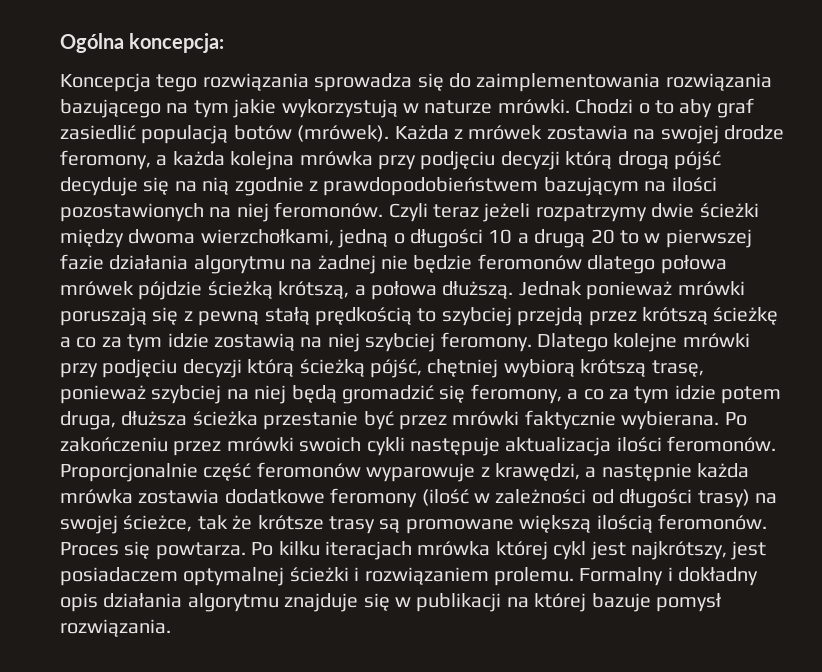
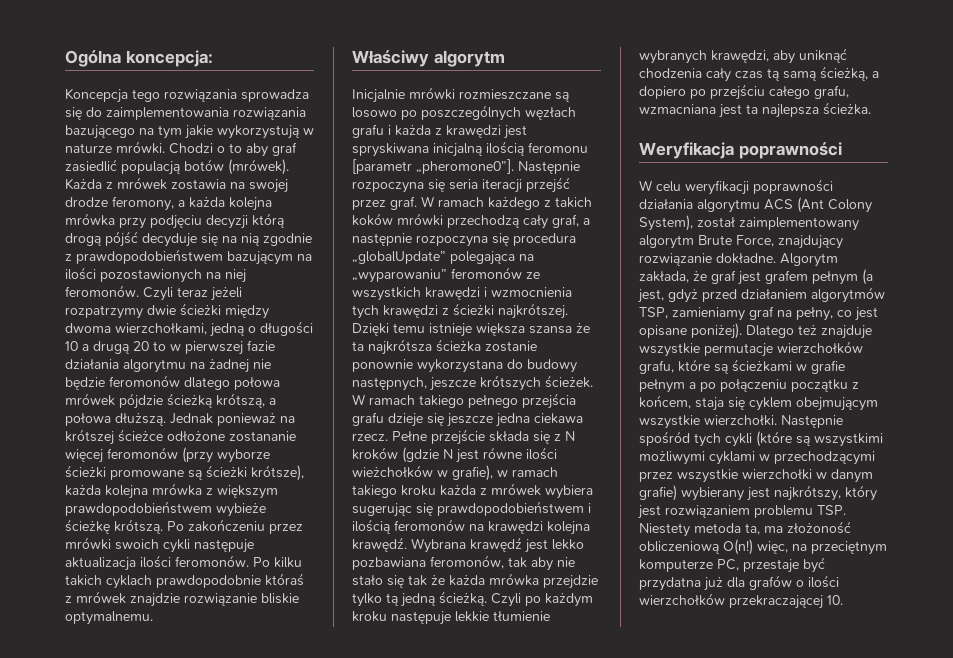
- Jednak ponieważ mrówki poruszają się z pewną stałą prędkością to szybciej przejdą przez krótszą ścieżkę a co za tym idzie zostawią na niej szybciej feromony. Dlatego kolejne mrówki przy podjęciu decyzji którą ścieżką pójść, chętniej wybiorą krótszą trasę, ponieważ szybciej na niej będą gromadzić się feromony, a co za tym idzie potem druga, dłuższa ścieżka przestanie być przez mrówki faktycznie wybierana.
+ Jednak ponieważ na krótszej ścieżce odłożone zostananie więcej feromonów (przy wyborze ścieżki promowane są ścieżki krótsze), każda kolejna mrówka z większym prawdopodobieństwem wybieże ścieżkę krótszą.
- Proporcjonalnie część feromonów wyparowuje z krawędzi, a następnie każda mrówka zostawia dodatkowe feromony (ilość w zależności od długości trasy) na swojej ścieżce, tak że krótsze trasy są promowane większą ilością feromonów. Proces się powtarza. Po kilku iteracjach mrówka której cykl jest najkrótszy, jest posiadaczem optymalnej ścieżki i rozwiązaniem prolemu. Formalny i dokładny opis działania algorytmu znajduje się w publikacji na której bazuje pomysł rozwiązania.
+ Po kilku takich cyklach prawdopodobnie któraś z mrówek znajdzie rozwiązanie bliskie optymalnemu.
+ Właściwy algorytm
+ Inicjalnie mrówki rozmieszczane są losowo po poszczególnych węzłach grafu i każda z krawędzi jest spryskiwana inicjalną ilością feromonu [parametr „pheromone0”]. Następnie rozpoczyna się seria iteracji przejść przez graf. W ramach każdego z takich koków mrówki przechodzą cały graf, a następnie rozpoczyna się procedura „globalUpdate” polegająca na „wyparowaniu” feromonów ze wszystkich krawędzi i wzmocnienia tych krawędzi z ścieżki najkrótszej. Dzięki temu istnieje większa szansa że ta najkrótsza ścieżka zostanie ponownie wykorzystana do budowy następnych, jeszcze krótszych ścieżek. W ramach takiego pełnego przejścia grafu dzieje się jeszcze jedna ciekawa rzecz. Pełne przejście składa się z N kroków (gdzie N jest równe ilości wieżchołków w grafie), w ramach takiego kroku każda z mrówek wybiera sugerując się prawdopodobieństwem i ilością feromonów na krawędzi kolejna krawędź. Wybrana krawędź jest lekko pozbawiana feromonów, tak aby nie stało się tak że każda mrówka przejdzie tylko tą jedną ścieżką. Czyli po każdym kroku następuje lekkie tłumienie wybranych krawędzi, aby uniknąć chodzenia cały czas tą samą ścieżką, a dopiero po przejściu całego grafu, wzmacniana jest ta najlepsza ścieżka.
+ Weryfikacja poprawności
+ W celu weryfikacji poprawności działania algorytmu ACS (Ant Colony System), został zaimplementowany algorytm Brute Force, znajdujący rozwiązanie dokładne. Algorytm zakłada, że graf jest grafem pełnym (a jest, gdyż przed działaniem algorytmów TSP, zamieniamy graf na pełny, co jest opisane poniżej). Dlatego też znajduje wszystkie permutacje wierzchołków grafu, które są ścieżkami w grafie pełnym a po połączeniu początku z końcem, staja się cyklem obejmującym wszystkie wierzchołki. Następnie spośród tych cykli (które są wszystkimi możliwymi cyklami w przechodzącymi przez wszystkie wierzchołki w danym grafie) wybierany jest najkrótszy, który jest rozwiązaniem problemu TSP. Niestety metoda ta, ma złożoność obliczeniową O(n!) więc, na przeciętnym komputerze PC, przestaje być przydatna już dla grafów o ilości wierzchołków przekraczającej 10.

